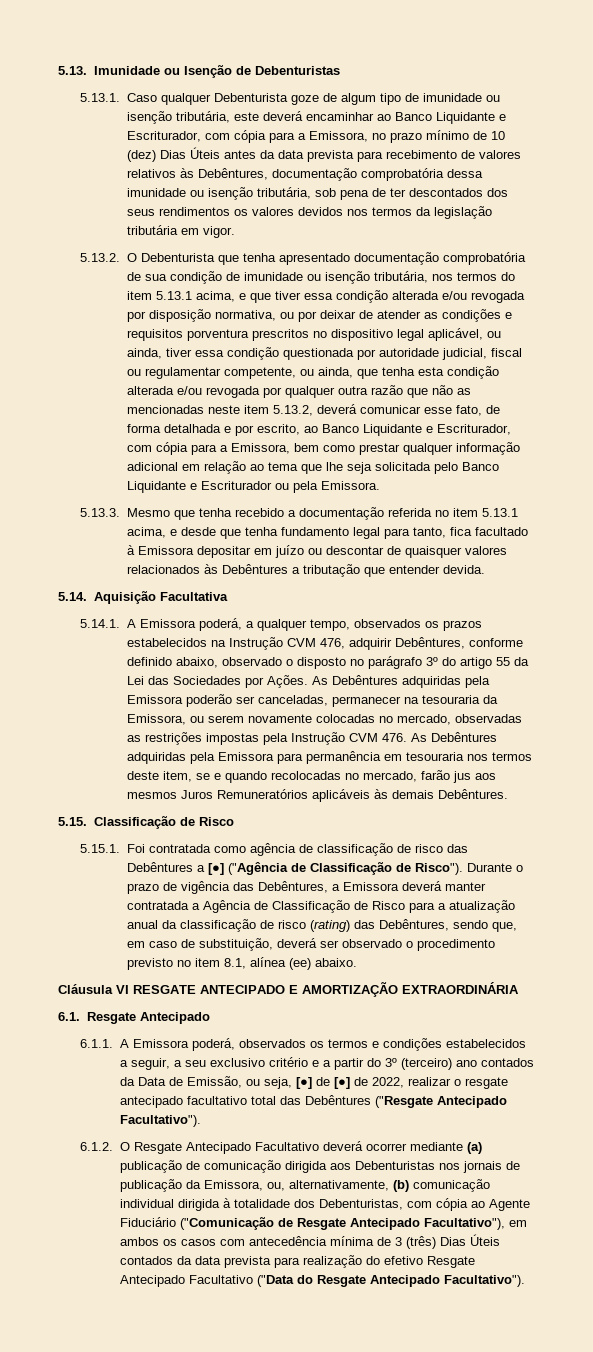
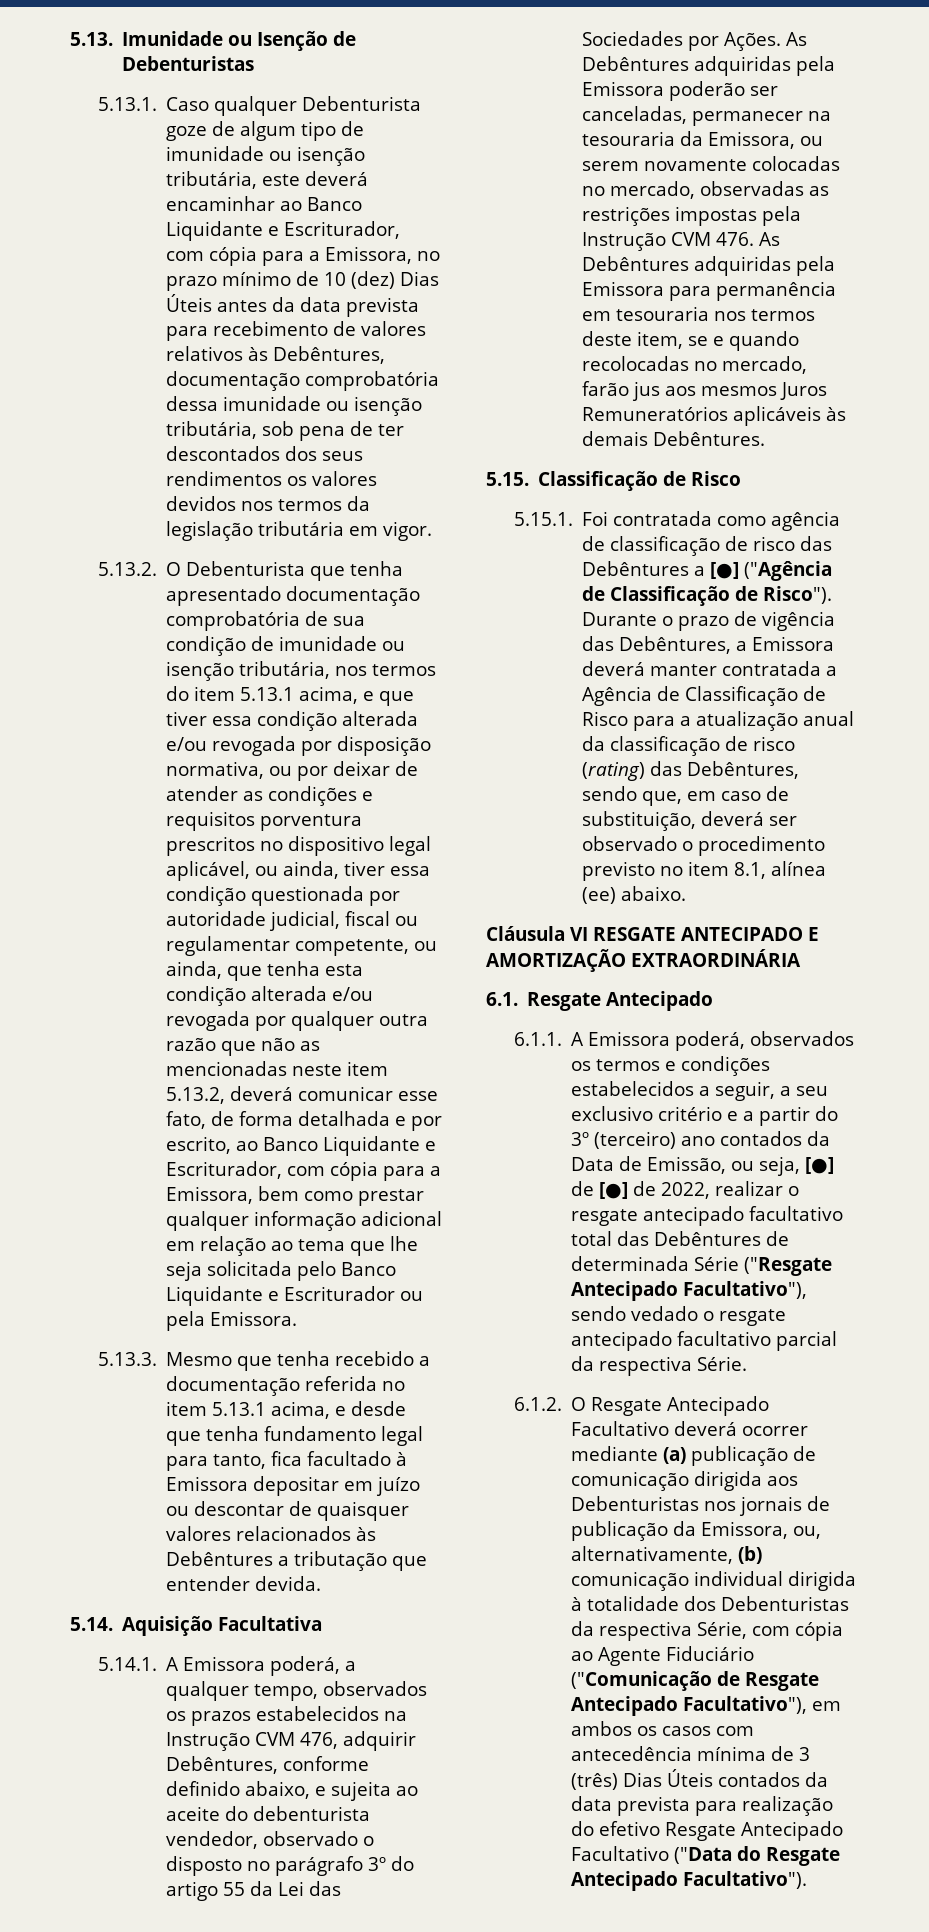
- 5.14.1. A Emissora poderá, a qualquer tempo, observados os prazos estabelecidos na Instrução CVM 476, adquirir Debêntures, conforme definido abaixo, observado o disposto no parágrafo 3º do artigo 55 da Lei das Sociedades por Ações.
+ 5.14.1. A Emissora poderá, a qualquer tempo, observados os prazos estabelecidos na Instrução CVM 476, adquirir Debêntures, conforme definido abaixo, e sujeita ao aceite do debenturista vendedor, observado o disposto no parágrafo 3º do artigo 55 da Lei das Sociedades por Ações.
- 6.1.1. A Emissora poderá, observados os termos e condições estabelecidos a seguir, a seu exclusivo critério e a partir do 3º (terceiro) ano contados da Data de Emissão, ou seja, [●] de [●] de 2022, realizar o resgate antecipado facultativo total das Debêntures ("Resgate Antecipado Facultativo").
+ 6.1.1. A Emissora poderá, observados os termos e condições estabelecidos a seguir, a seu exclusivo critério e a partir do 3º (terceiro) ano contados da Data de Emissão, ou seja, [●] de [●] de 2022, realizar o resgate antecipado facultativo total das Debêntures de determinada Série ("Resgate Antecipado Facultativo"), sendo vedado o resgate antecipado facultativo parcial da respectiva Série.
- 6.1.2. O Resgate Antecipado Facultativo deverá ocorrer mediante (a) publicação de comunicação dirigida aos Debenturistas nos jornais de publicação da Emissora, ou, alternativamente, (b) comunicação individual dirigida à totalidade dos Debenturistas, com cópia ao Agente Fiduciário ("Comunicação de Resgate Antecipado Facultativo"), em ambos os casos com antecedência mínima de 3 (três) Dias Úteis contados da data prevista para realização do efetivo Resgate Antecipado Facultativo ("Data do Resgate Antecipado Facultativo").
+ 6.1.2. O Resgate Antecipado Facultativo deverá ocorrer mediante (a) publicação de comunicação dirigida aos Debenturistas nos jornais de publicação da Emissora, ou, alternativamente, (b) comunicação individual dirigida à totalidade dos Debenturistas da respectiva Série, com cópia ao Agente Fiduciário ("Comunicação de Resgate Antecipado Facultativo"), em ambos os casos com antecedência mínima de 3 (três) Dias Úteis contados da data prevista para realização do efetivo Resgate Antecipado Facultativo ("Data do Resgate Antecipado Facultativo").

